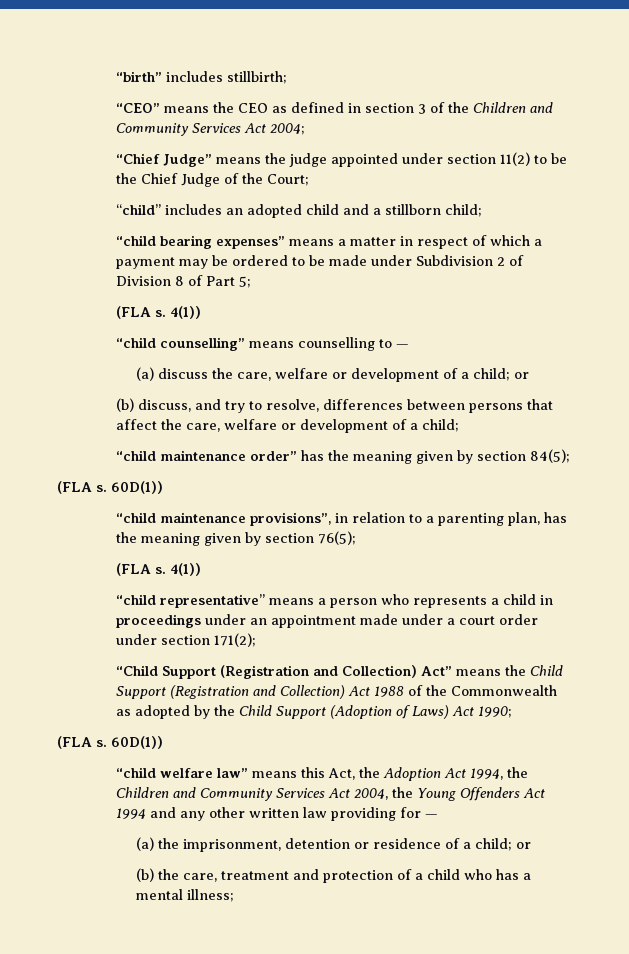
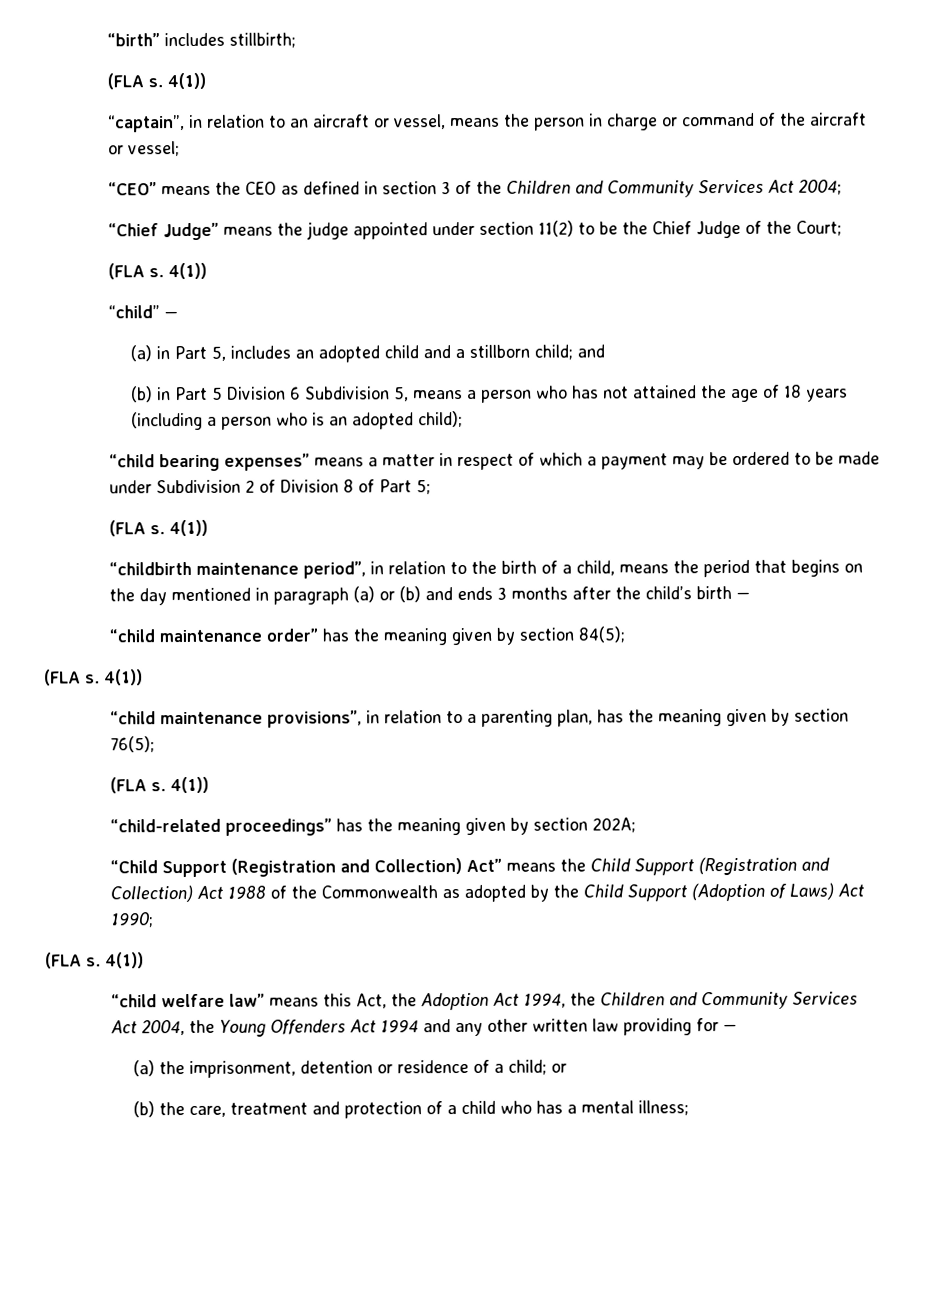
  “birth” includes stillbirth;
+ (FLA s. 4(1))
+ “captain”, in relation to an aircraft or vessel, means the person in charge or command of the aircraft or vessel;
  “Chief Judge” means the judge appointed under section 11(2) to be the Chief Judge of the Court;
- “child” includes an adopted child and a stillborn child;
+ (FLA s. 4(1))
+ “child” —
+ (a) in Part 5, includes an adopted child and a stillborn child; and
+ (b) in Part 5 Division 6 Subdivision 5, means a person who has not attained the age of 18 years (including a person who is an adopted child);
- “child counselling” means counselling to —
- (a) discuss the care, welfare or development of a child; or
- (b) discuss, and try to resolve, differences between persons that affect the care, welfare or development of a child;
+ “childbirth maintenance period”, in relation to the birth of a child, means the period that begins on the day mentioned in paragraph (a) or (b) and ends 3 months after the child’s birth —
  “child maintenance order” has the meaning given by section 84(5);
- (FLA s. 60D(1))
+ (FLA s. 4(1))
- “child representative” means a person who represents a child in proceedings under an appointment made under a court order under section 171(2);
+ “child-related proceedings” has the meaning given by section 202A;
  “Child Support (Registration and Collection) Act” means the Child Support (Registration and Collection) Act 1988 of the Commonwealth as adopted by the Child Support (Adoption of Laws) Act 1990;
- (FLA s. 60D(1))
+ (FLA s. 4(1))

